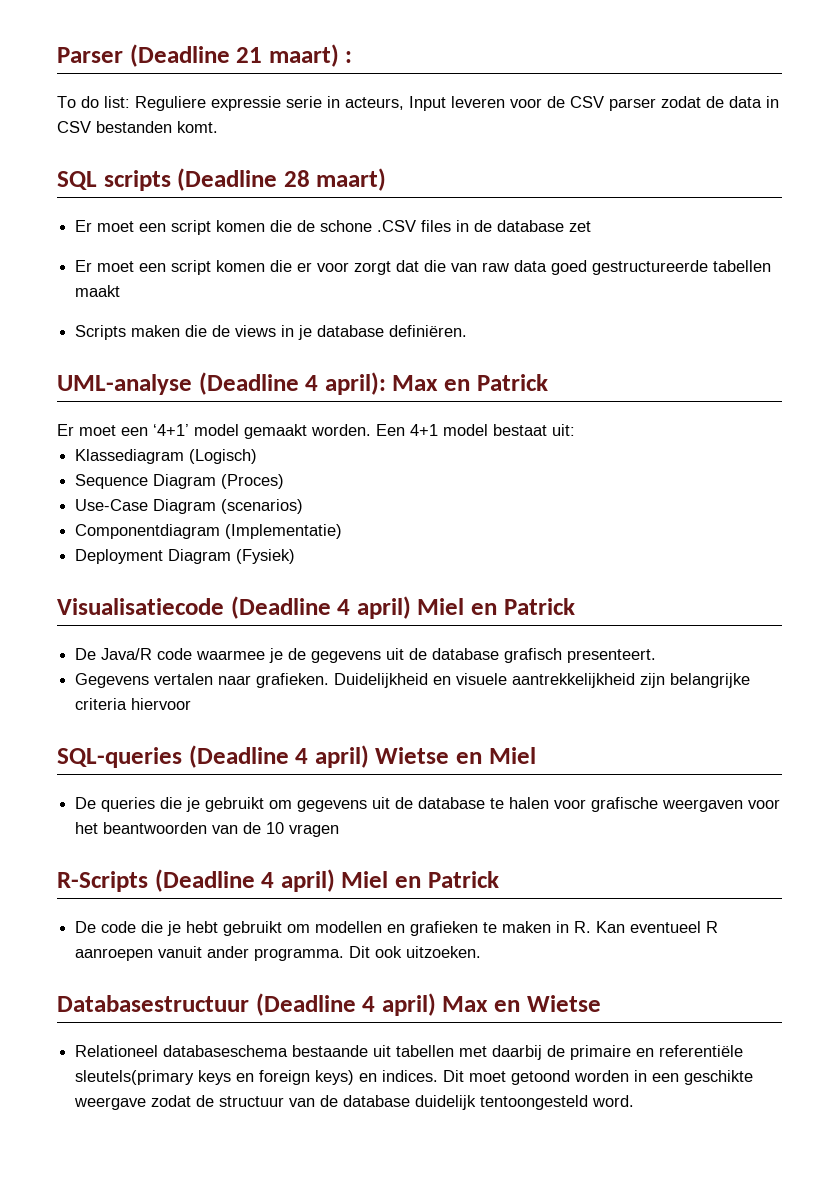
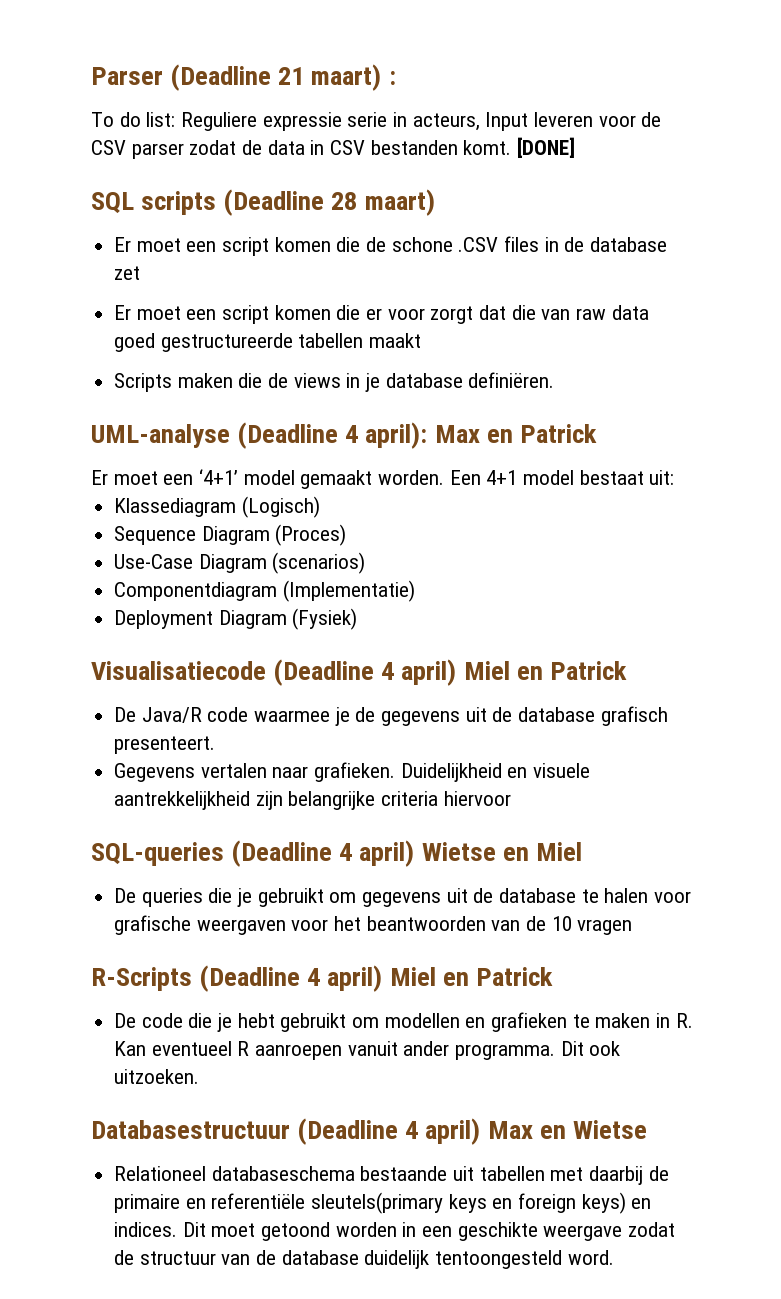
+ [DONE]

